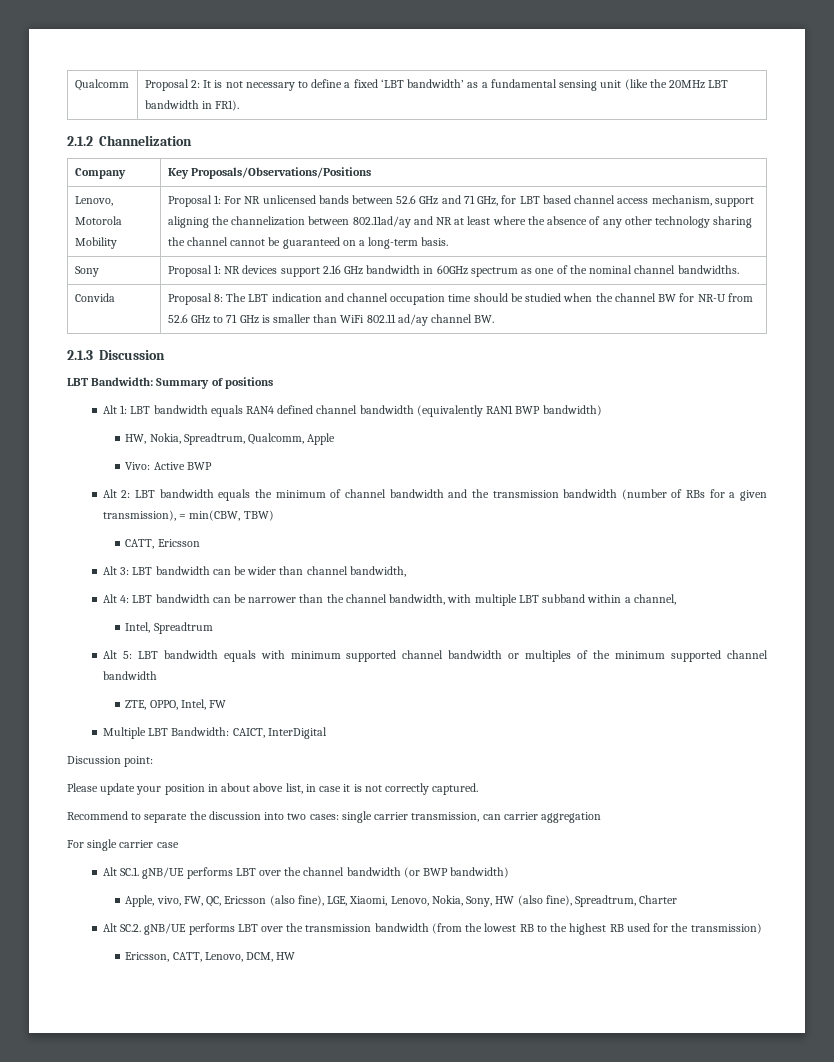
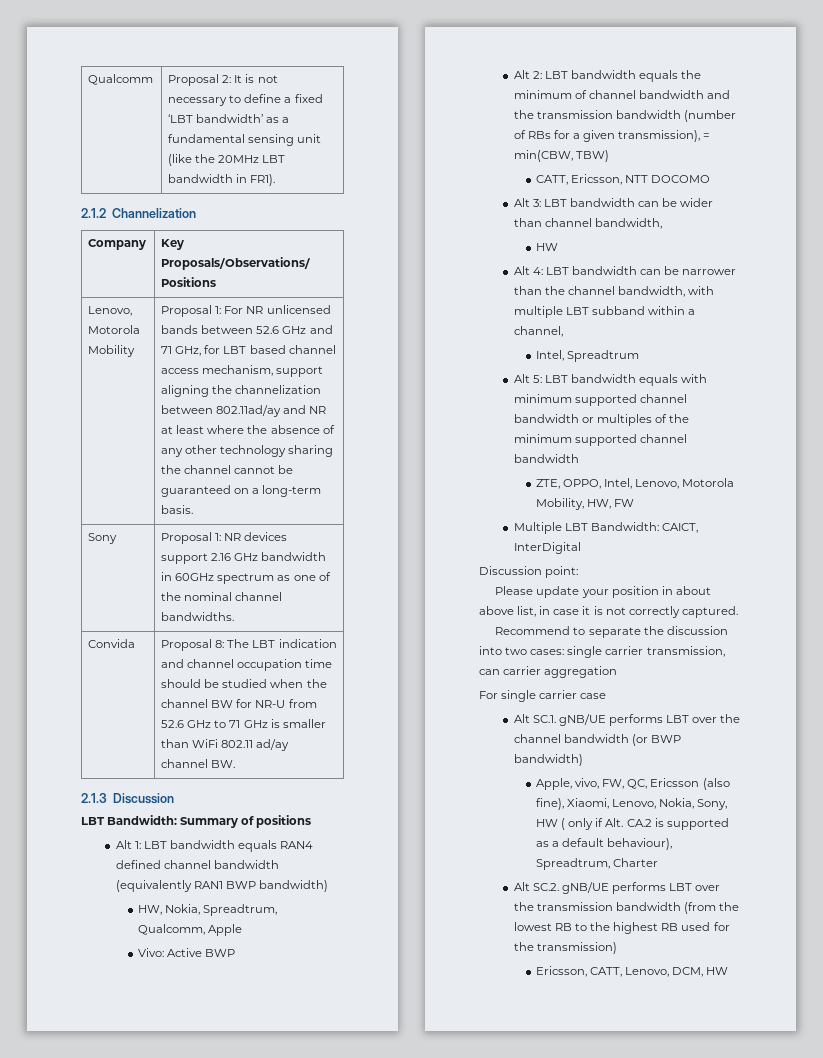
- CATT, Ericsson
+ CATT, Ericsson, NTT DOCOMO
  Alt 3: LBT bandwidth can be wider than channel bandwidth,
+ HW
- ZTE, OPPO, Intel, FW
+ ZTE, OPPO, Intel, Lenovo, Motorola Mobility, HW, FW
- Apple, vivo, FW, QC, Ericsson (also fine), LGE, Xiaomi, Lenovo, Nokia, Sony, HW (also fine), Spreadtrum, Charter
+ Apple, vivo, FW, QC, Ericsson (also fine), Xiaomi, Lenovo, Nokia, Sony, HW ( only if Alt. CA.2 is supported as a default behaviour), Spreadtrum, Charter

